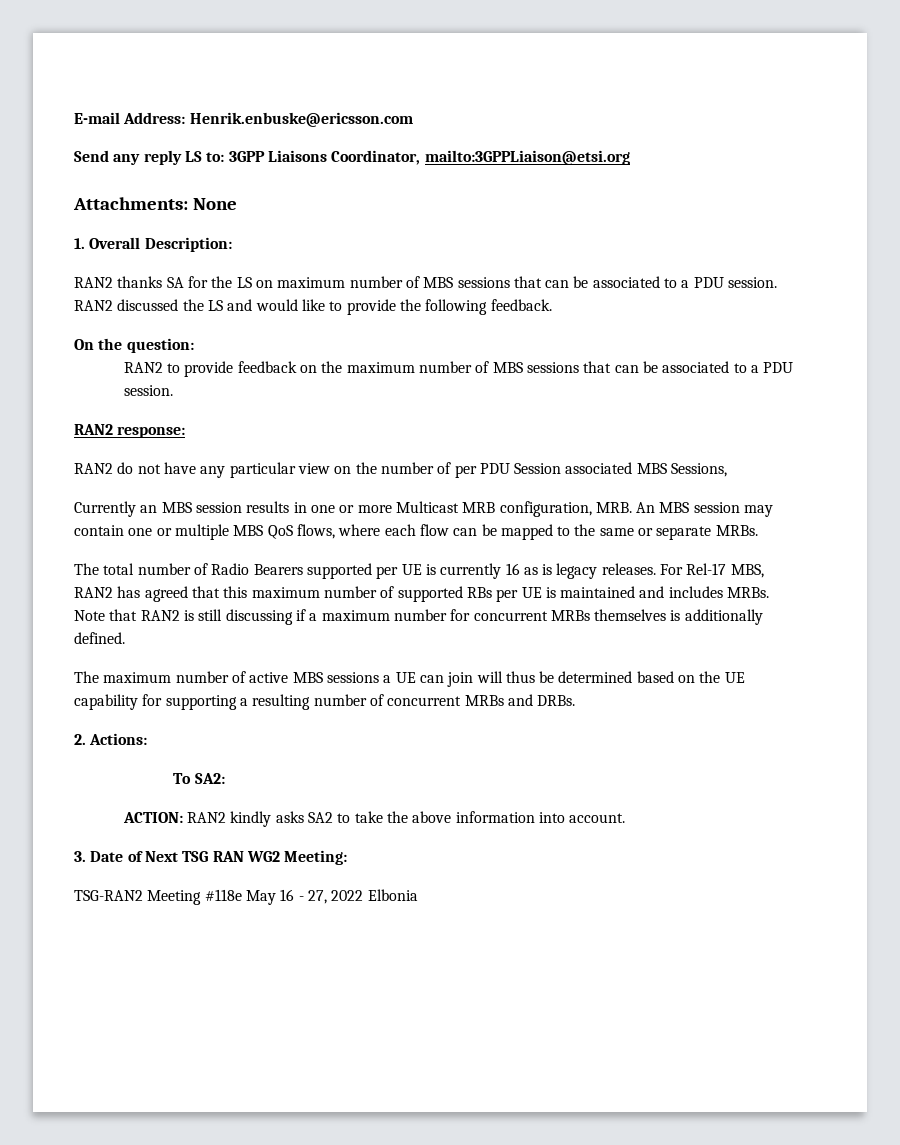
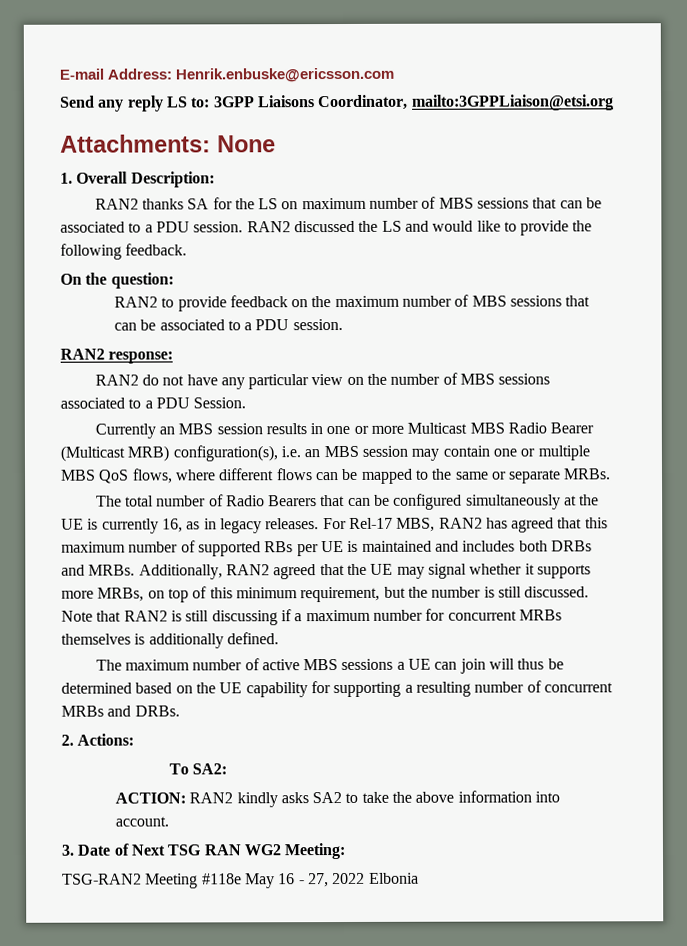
- RAN2 do not have any particular view on the number of per PDU Session associated MBS Sessions,
+ RAN2 do not have any particular view on the number of MBS sessions associated to a PDU Session.
- Currently an MBS session results in one or more Multicast MRB configuration, MRB. An MBS session may contain one or multiple MBS QoS flows, where each flow can be mapped to the same or separate MRBs.
+ Currently an MBS session results in one or more Multicast MBS Radio Bearer (Multicast MRB) configuration(s), i.e. an MBS session may contain one or multiple MBS QoS flows, where different flows can be mapped to the same or separate MRBs.
- The total number of Radio Bearers supported per UE is currently 16 as is legacy releases.
+ The total number of Radio Bearers that can be configured simultaneously at the UE is currently 16, as in legacy releases.
- For Rel-17 MBS, RAN2 has agreed that this maximum number of supported RBs per UE is maintained and includes MRBs.
+ For Rel-17 MBS, RAN2 has agreed that this maximum number of supported RBs per UE is maintained and includes both DRBs and MRBs. Additionally, RAN2 agreed that the UE may signal whether it supports more MRBs, on top of this minimum requirement, but the number is still discussed.

